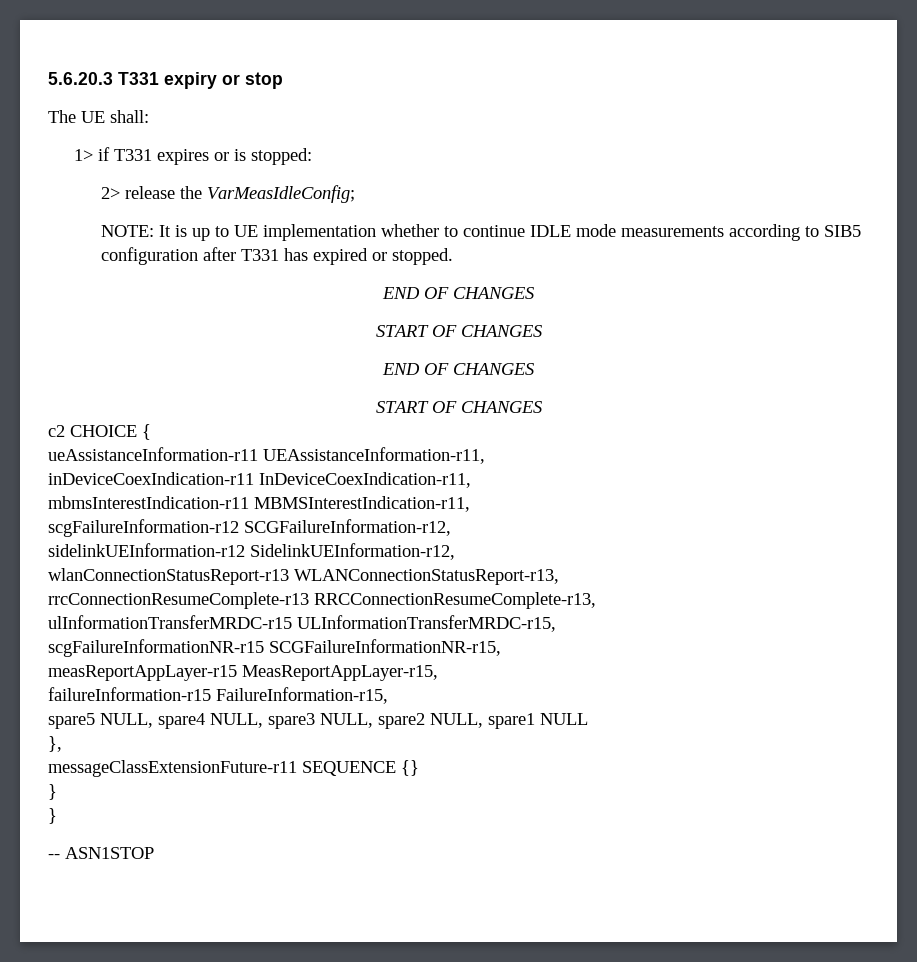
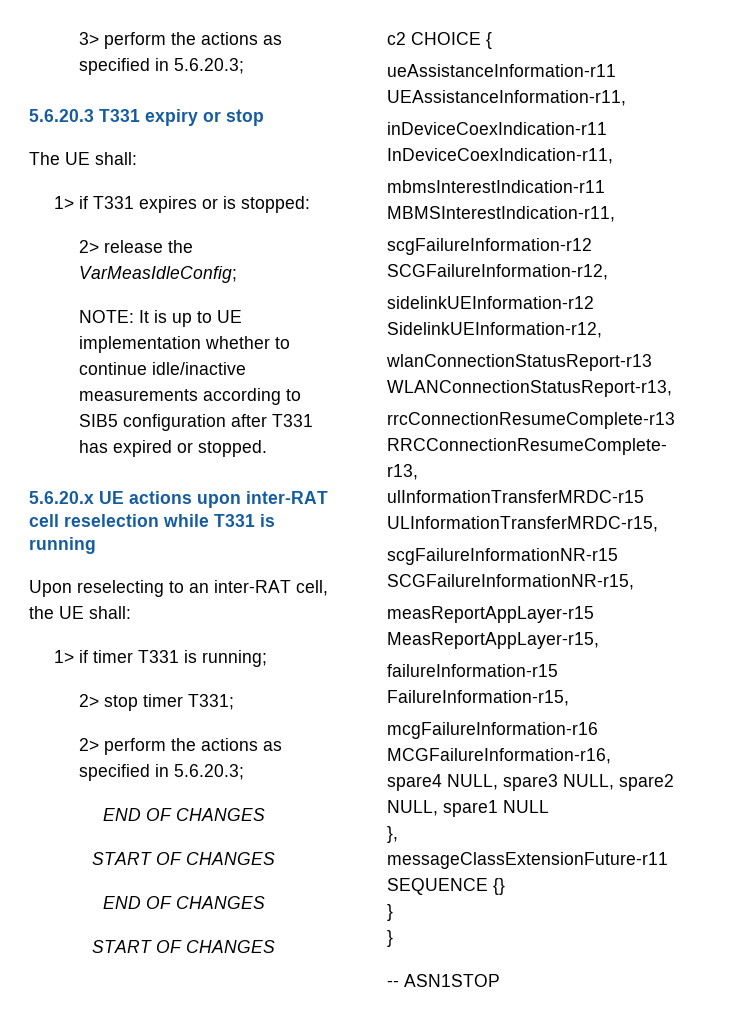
+ 3> perform the actions as specified in 5.6.20.3;
- NOTE: It is up to UE implementation whether to continue IDLE mode measurements according to SIB5 configuration after T331 has expired or stopped.
+ NOTE: It is up to UE implementation whether to continue idle/inactive measurements according to SIB5 configuration after T331 has expired or stopped.
+ 5.6.20.x UE actions upon inter-RAT cell reselection while T331 is running
+ Upon reselecting to an inter-RAT cell, the UE shall:
+ 1> if timer T331 is running;
+ 2> stop timer T331;
+ 2> perform the actions as specified in 5.6.20.3;
- spare5 NULL, spare4 NULL, spare3 NULL, spare2 NULL, spare1 NULL
+ mcgFailureInformation-r16 MCGFailureInformation-r16,
+ spare4 NULL, spare3 NULL, spare2 NULL, spare1 NULL

